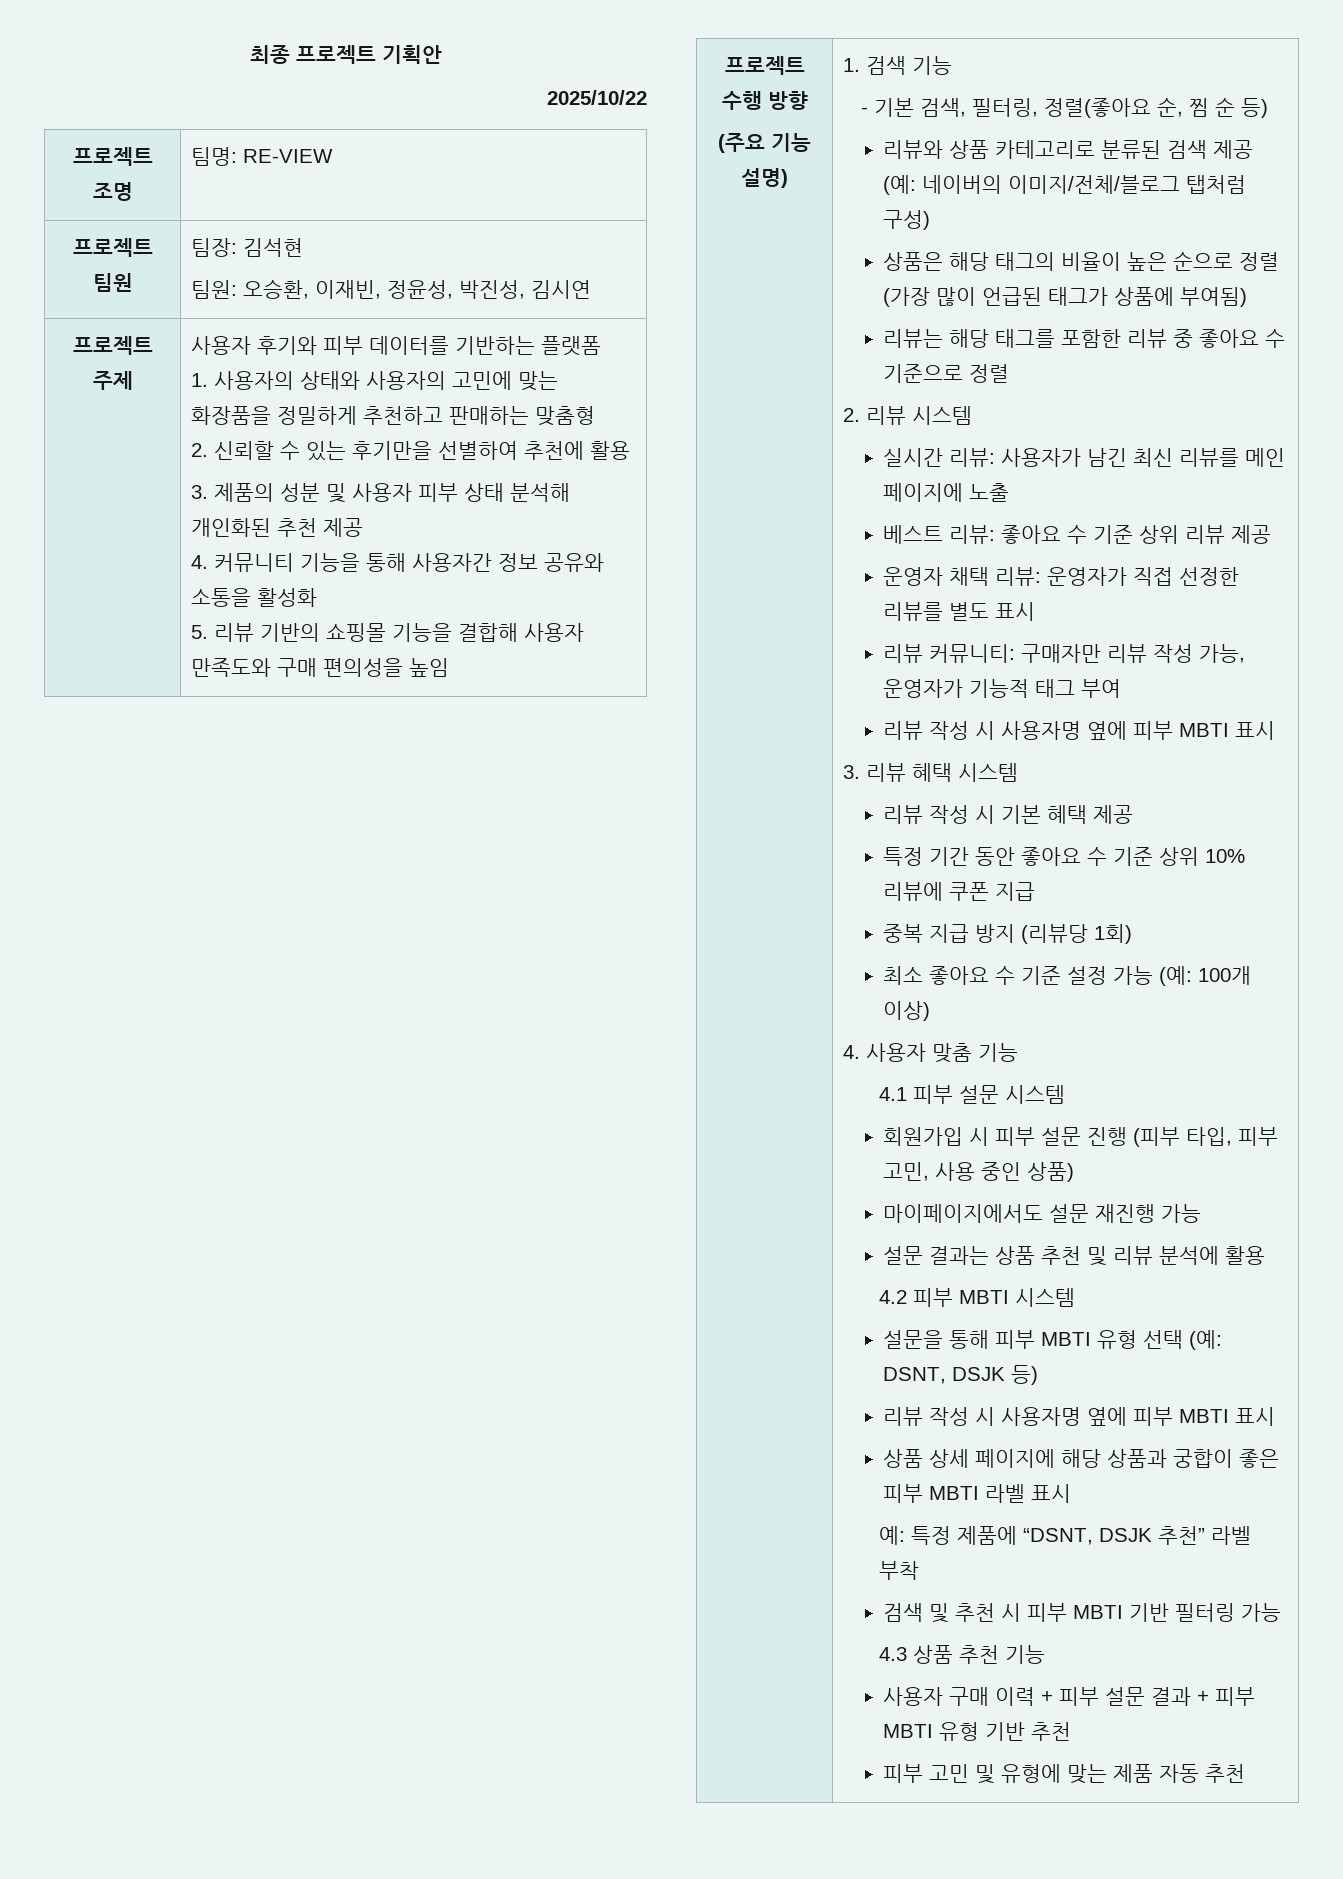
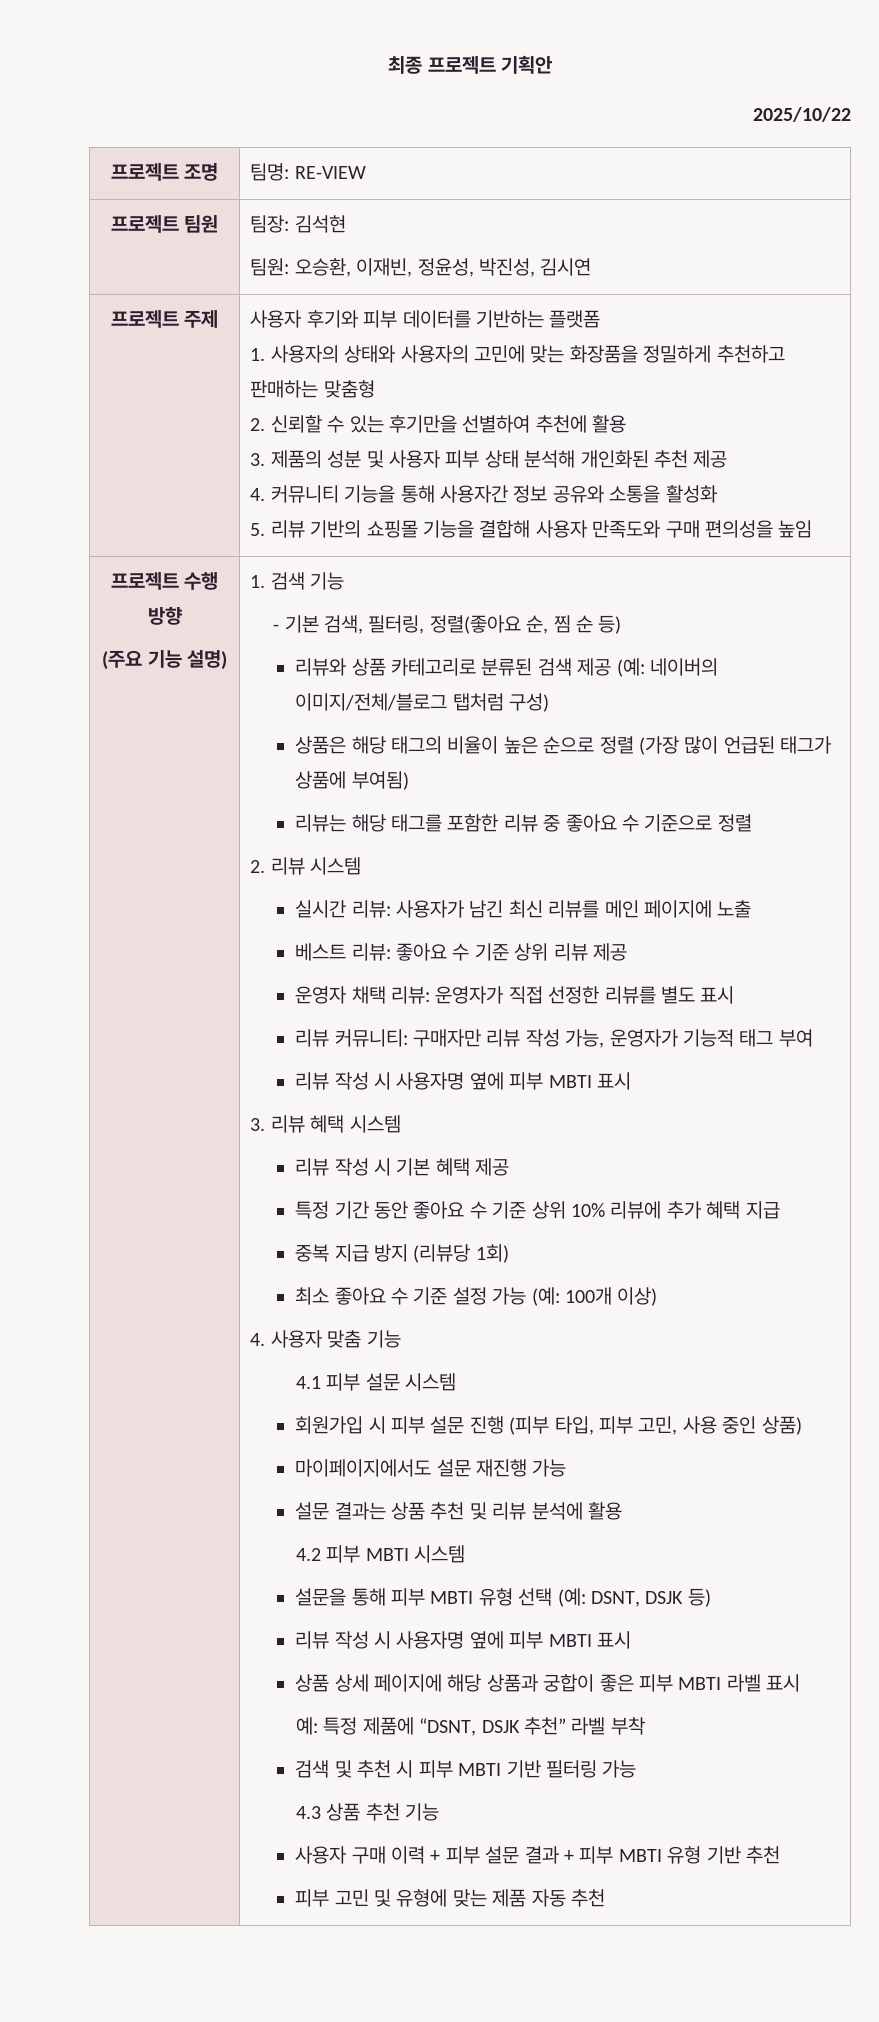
- 특정 기간 동안 좋아요 수 기준 상위 10% 리뷰에 쿠폰 지급
+ 특정 기간 동안 좋아요 수 기준 상위 10% 리뷰에 추가 혜택 지급

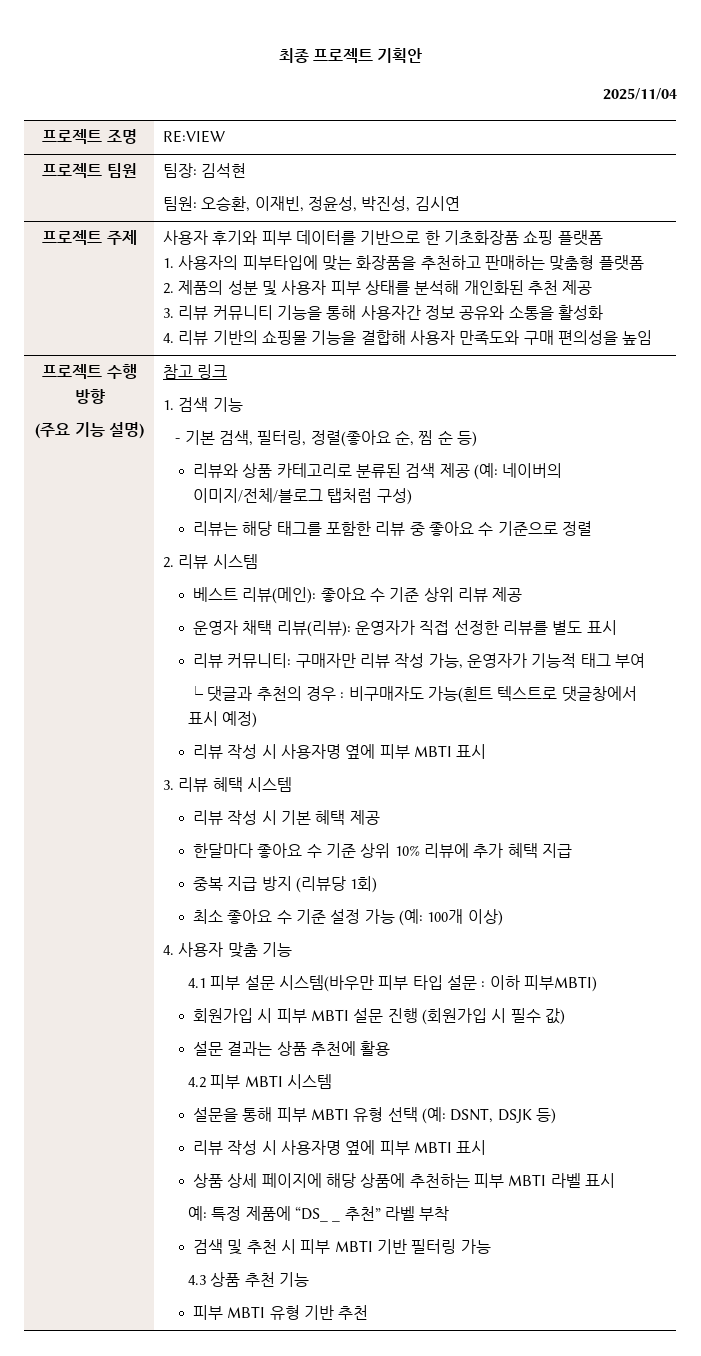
- 2025/10/22
+ 2025/11/04
- 프로젝트 조명 | 팀명: RE-VIEW
+ 프로젝트 조명 | RE:VIEW
- 사용자 후기와 피부 데이터를 기반하는 플랫폼
+ 사용자 후기와 피부 데이터를 기반으로 한 기초화장품 쇼핑 플랫폼
- 1. 사용자의 상태와 사용자의 고민에 맞는 화장품을 정밀하게 추천하고 판매하는 맞춤형
- 2. 신뢰할 수 있는 후기만을 선별하여 추천에 활용
- 3. 제품의 성분 및 사용자 피부 상태 분석해 개인화된 추천 제공
+ 1. 사용자의 피부타입에 맞는 화장품을 추천하고 판매하는 맞춤형 플랫폼
+ 2. 제품의 성분 및 사용자 피부 상태를 분석해 개인화된 추천 제공
- 4. 커뮤니티 기능을 통해 사용자간 정보 공유와 소통을 활성화
+ 3. 리뷰 커뮤니티 기능을 통해 사용자간 정보 공유와 소통을 활성화
- 5. 리뷰 기반의 쇼핑몰 기능을 결합해 사용자 만족도와 구매 편의성을 높임
+ 4. 리뷰 기반의 쇼핑몰 기능을 결합해 사용자 만족도와 구매 편의성을 높임
+ 참고 링크
- 상품은 해당 태그의 비율이 높은 순으로 정렬 (가장 많이 언급된 태그가 상품에 부여됨)
- 실시간 리뷰: 사용자가 남긴 최신 리뷰를 메인 페이지에 노출
- 베스트 리뷰: 좋아요 수 기준 상위 리뷰 제공
+ 베스트 리뷰(메인): 좋아요 수 기준 상위 리뷰 제공
- 운영자 채택 리뷰: 운영자가 직접 선정한 리뷰를 별도 표시
+ 운영자 채택 리뷰(리뷰): 운영자가 직접 선정한 리뷰를 별도 표시
+ └ 댓글과 추천의 경우 : 비구매자도 가능(흰트 텍스트로 댓글창에서 표시 예정)
- 특정 기간 동안 좋아요 수 기준 상위 10% 리뷰에 추가 혜택 지급
+ 한달마다 좋아요 수 기준 상위 10% 리뷰에 추가 혜택 지급
- 4.1 피부 설문 시스템
+ 4.1 피부 설문 시스템(바우만 피부 타입 설문 : 이하 피부MBTI)
- 회원가입 시 피부 설문 진행 (피부 타입, 피부 고민, 사용 중인 상품)
- 마이페이지에서도 설문 재진행 가능
+ 회원가입 시 피부 MBTI 설문 진행 (회원가입 시 필수 값)
- 설문 결과는 상품 추천 및 리뷰 분석에 활용
+ 설문 결과는 상품 추천에 활용
- 상품 상세 페이지에 해당 상품과 궁합이 좋은 피부 MBTI 라벨 표시
+ 상품 상세 페이지에 해당 상품에 추천하는 피부 MBTI 라벨 표시
- 예: 특정 제품에 “DSNT, DSJK 추천” 라벨 부착
+ 예: 특정 제품에 “DS_ _ 추천” 라벨 부착
- 사용자 구매 이력 + 피부 설문 결과 + 피부 MBTI 유형 기반 추천
+ 피부 MBTI 유형 기반 추천
- 피부 고민 및 유형에 맞는 제품 자동 추천

